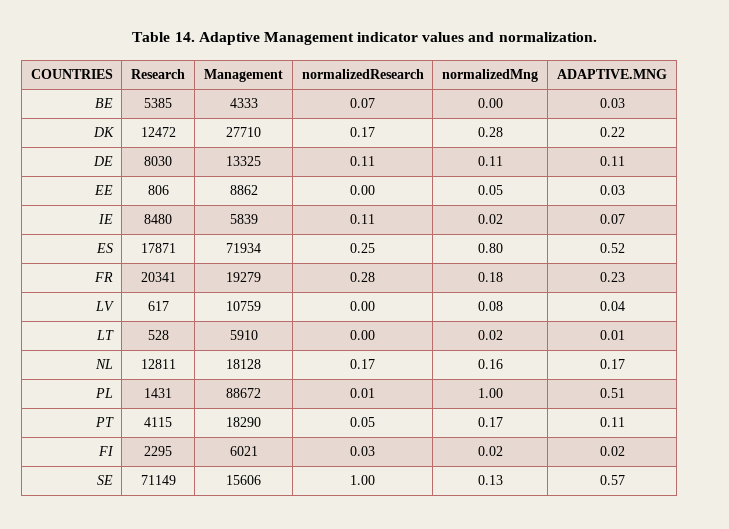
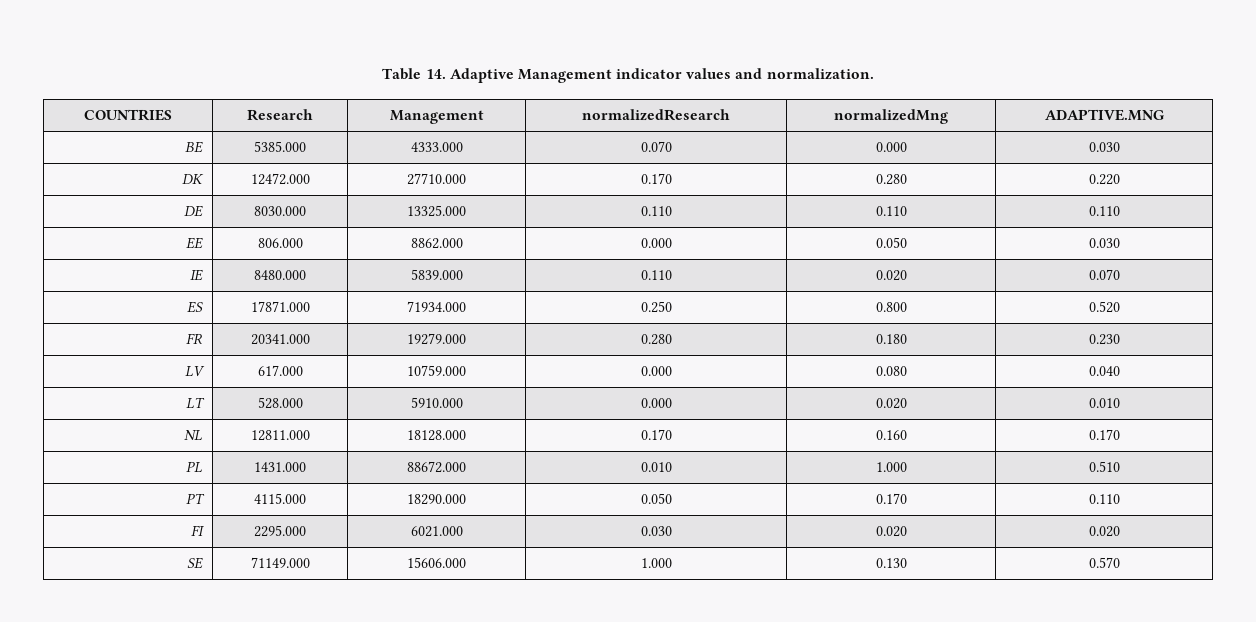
- BE | 5385 | 4333 | 0.07 | 0.00 | 0.03
- DK | 12472 | 27710 | 0.17 | 0.28 | 0.22
- DE | 8030 | 13325 | 0.11 | 0.11 | 0.11
- EE | 806 | 8862 | 0.00 | 0.05 | 0.03
- IE | 8480 | 5839 | 0.11 | 0.02 | 0.07
- ES | 17871 | 71934 | 0.25 | 0.80 | 0.52
- FR | 20341 | 19279 | 0.28 | 0.18 | 0.23
- LV | 617 | 10759 | 0.00 | 0.08 | 0.04
- LT | 528 | 5910 | 0.00 | 0.02 | 0.01
- NL | 12811 | 18128 | 0.17 | 0.16 | 0.17
- PL | 1431 | 88672 | 0.01 | 1.00 | 0.51
- PT | 4115 | 18290 | 0.05 | 0.17 | 0.11
- FI | 2295 | 6021 | 0.03 | 0.02 | 0.02
- SE | 71149 | 15606 | 1.00 | 0.13 | 0.57
+ BE | 5385.000 | 4333.000 | 0.070 | 0.000 | 0.030
+ DK | 12472.000 | 27710.000 | 0.170 | 0.280 | 0.220
+ DE | 8030.000 | 13325.000 | 0.110 | 0.110 | 0.110
+ EE | 806.000 | 8862.000 | 0.000 | 0.050 | 0.030
+ IE | 8480.000 | 5839.000 | 0.110 | 0.020 | 0.070
+ ES | 17871.000 | 71934.000 | 0.250 | 0.800 | 0.520
+ FR | 20341.000 | 19279.000 | 0.280 | 0.180 | 0.230
+ LV | 617.000 | 10759.000 | 0.000 | 0.080 | 0.040
+ LT | 528.000 | 5910.000 | 0.000 | 0.020 | 0.010
+ NL | 12811.000 | 18128.000 | 0.170 | 0.160 | 0.170
+ PL | 1431.000 | 88672.000 | 0.010 | 1.000 | 0.510
+ PT | 4115.000 | 18290.000 | 0.050 | 0.170 | 0.110
+ FI | 2295.000 | 6021.000 | 0.030 | 0.020 | 0.020
+ SE | 71149.000 | 15606.000 | 1.000 | 0.130 | 0.570

